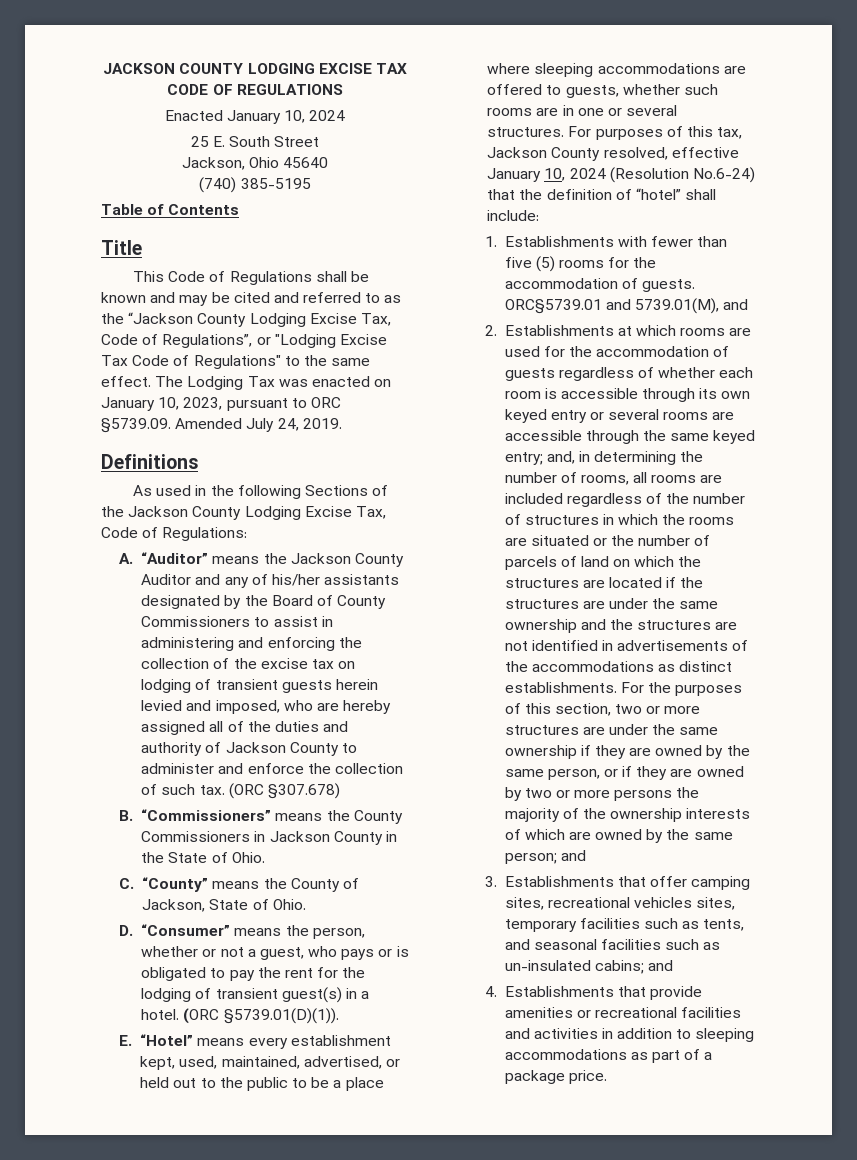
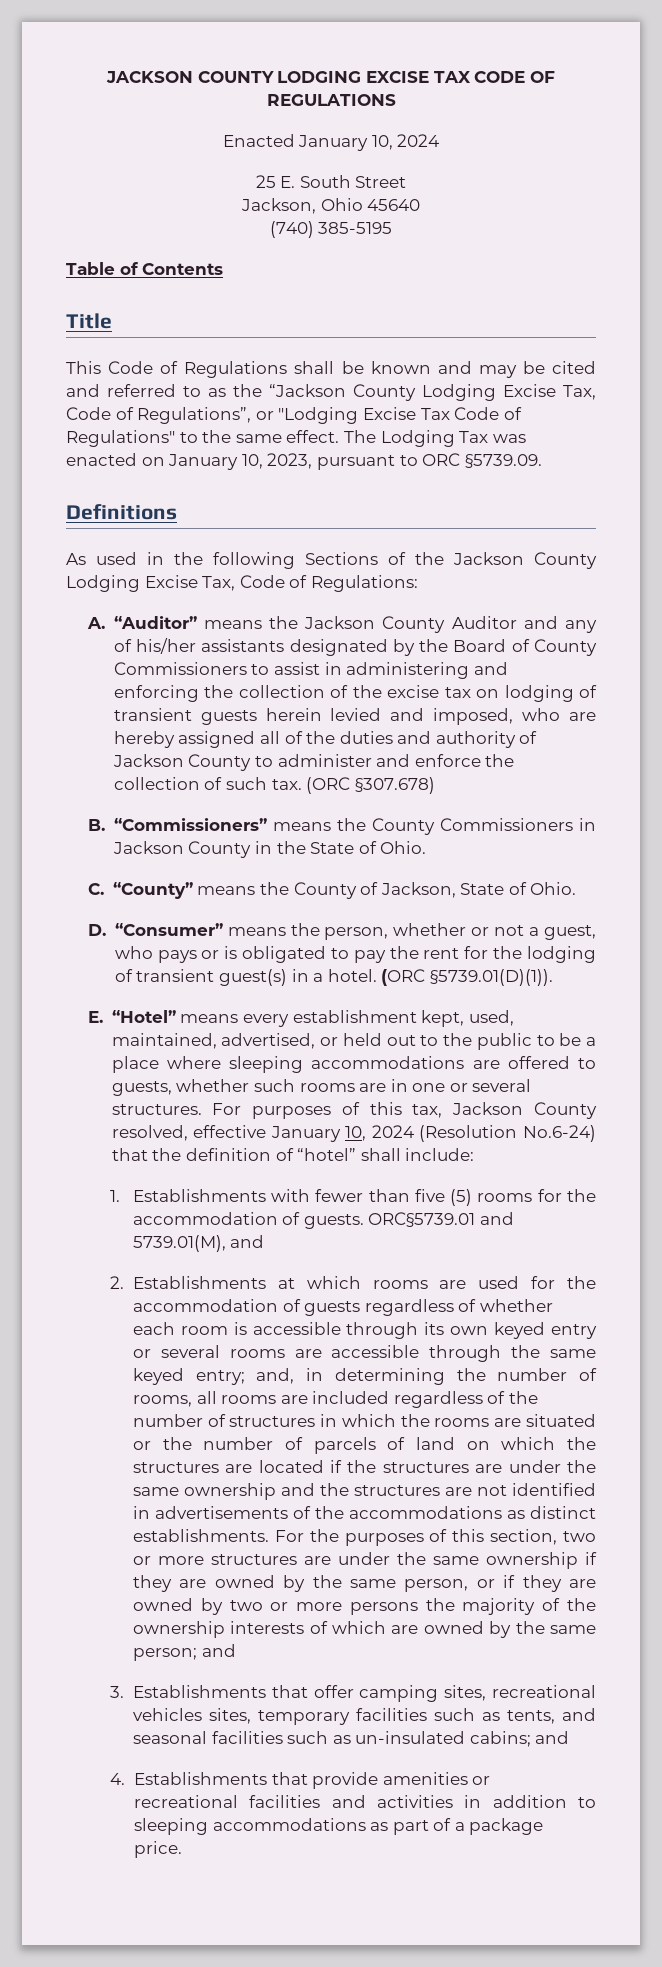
- The Lodging Tax was enacted on January 10, 2023, pursuant to ORC §5739.09. Amended July 24, 2019.
+ The Lodging Tax was enacted on January 10, 2023, pursuant to ORC §5739.09.

